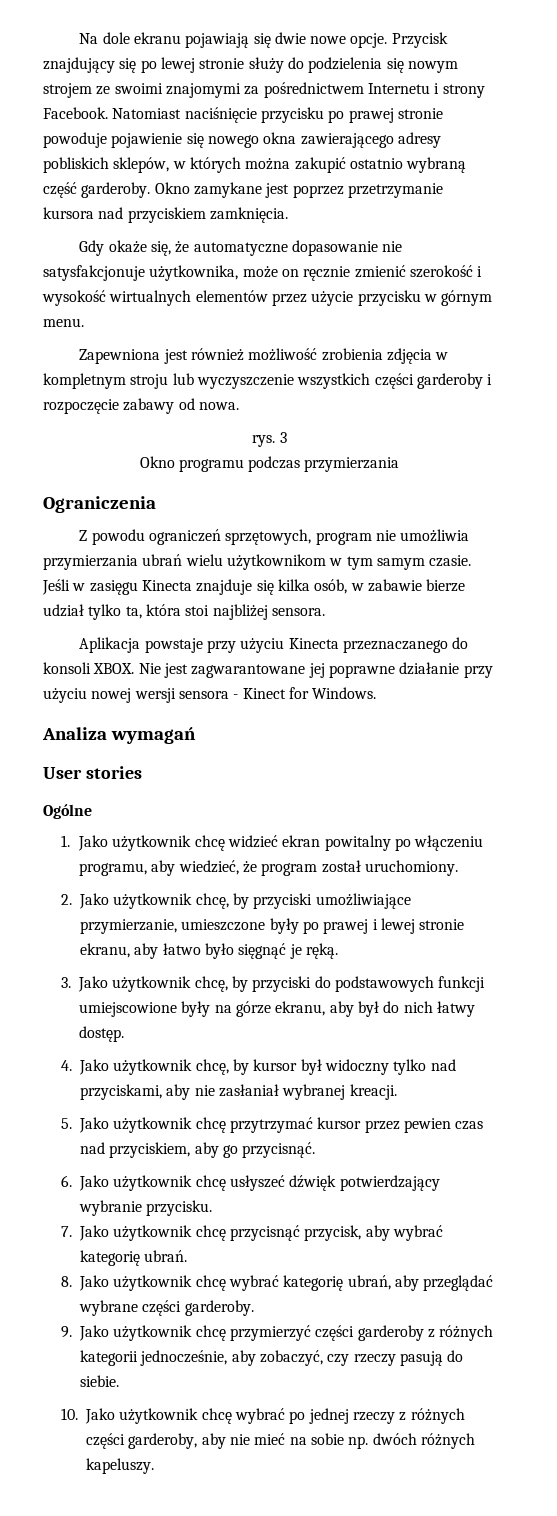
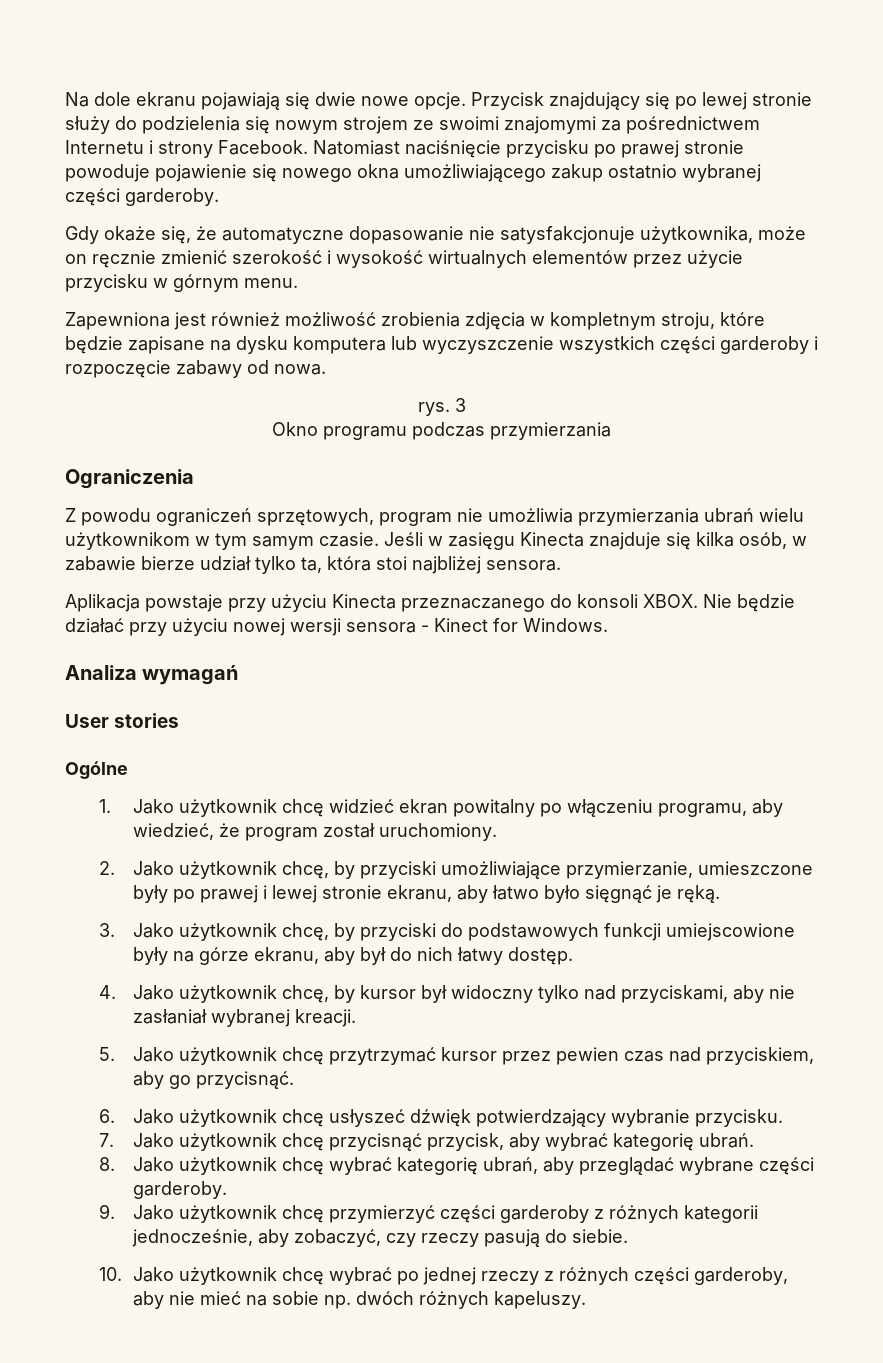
- Natomiast naciśnięcie przycisku po prawej stronie powoduje pojawienie się nowego okna zawierającego adresy pobliskich sklepów, w których można zakupić ostatnio wybraną część garderoby. Okno zamykane jest poprzez przetrzymanie kursora nad przyciskiem zamknięcia.
+ Natomiast naciśnięcie przycisku po prawej stronie powoduje pojawienie się nowego okna umożliwiającego zakup ostatnio wybranej części garderoby.
- Zapewniona jest również możliwość zrobienia zdjęcia w kompletnym stroju lub wyczyszczenie wszystkich części garderoby i rozpoczęcie zabawy od nowa.
+ Zapewniona jest również możliwość zrobienia zdjęcia w kompletnym stroju, które będzie zapisane na dysku komputera lub wyczyszczenie wszystkich części garderoby i rozpoczęcie zabawy od nowa.
- Nie jest zagwarantowane jej poprawne działanie przy użyciu nowej wersji sensora - Kinect for Windows.
+ Nie będzie działać przy użyciu nowej wersji sensora - Kinect for Windows.

